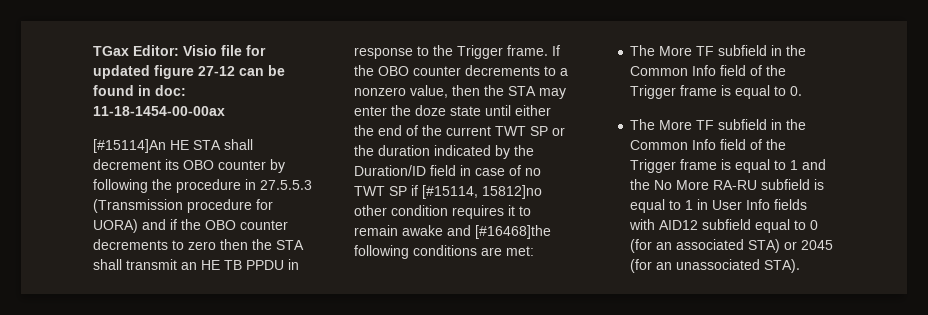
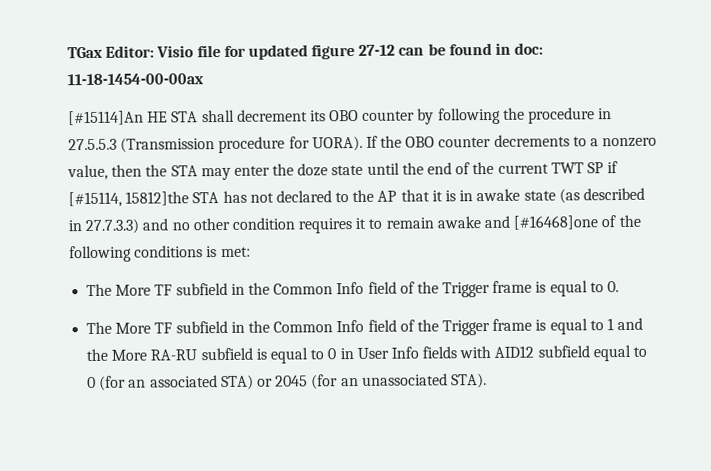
- [#15114]An HE STA shall decrement its OBO counter by following the procedure in 27.5.5.3 (Transmission procedure for UORA) and if the OBO counter decrements to zero then the STA shall transmit an HE TB PPDU in response to the Trigger frame.
+ [#15114]An HE STA shall decrement its OBO counter by following the procedure in 27.5.5.3 (Transmission procedure for UORA).
- If the OBO counter decrements to a nonzero value, then the STA may enter the doze state until either the end of the current TWT SP or the duration indicated by the Duration/ID field in case of no TWT SP if [#15114, 15812]no other condition requires it to remain awake and [#16468]the following conditions are met:
+ If the OBO counter decrements to a nonzero value, then the STA may enter the doze state until the end of the current TWT SP if [#15114, 15812]the STA has not declared to the AP that it is in awake state (as described in 27.7.3.3) and no other condition requires it to remain awake and [#16468]one of the following conditions is met:
- The More TF subfield in the Common Info field of the Trigger frame is equal to 1 and the No More RA-RU subfield is equal to 1 in User Info fields with AID12 subfield equal to 0 (for an associated STA) or 2045 (for an unassociated STA).
+ The More TF subfield in the Common Info field of the Trigger frame is equal to 1 and the More RA-RU subfield is equal to 0 in User Info fields with AID12 subfield equal to 0 (for an associated STA) or 2045 (for an unassociated STA).

